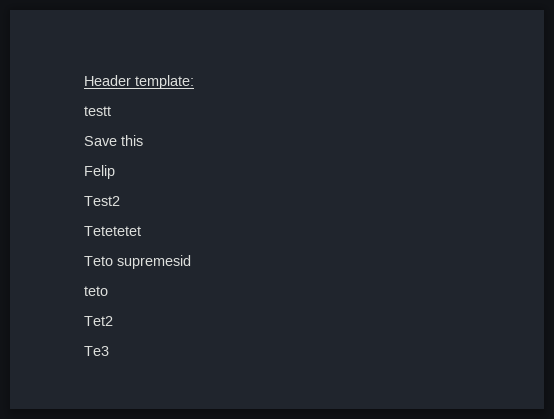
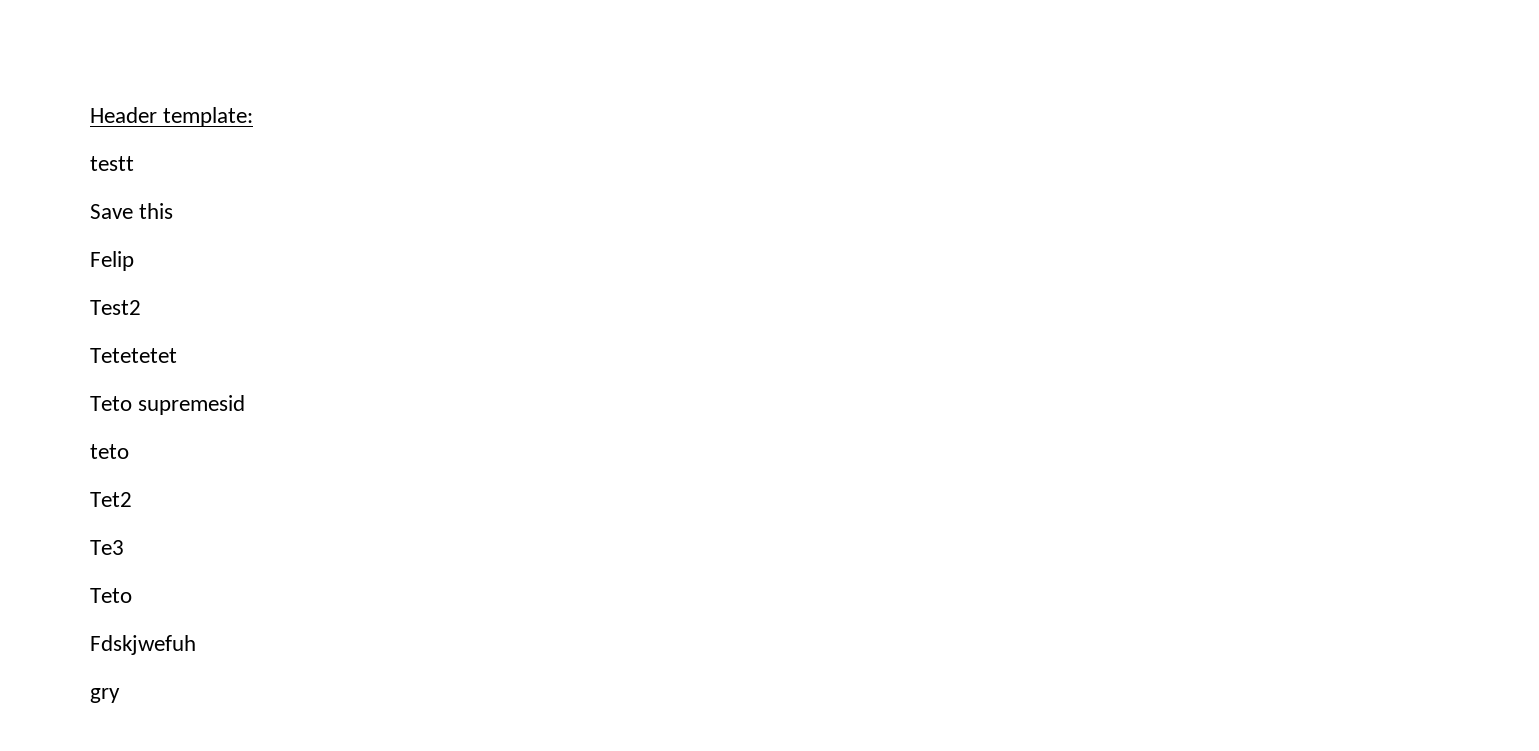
  Te3
+ Teto
+ Fdskjwefuh
+ gry

